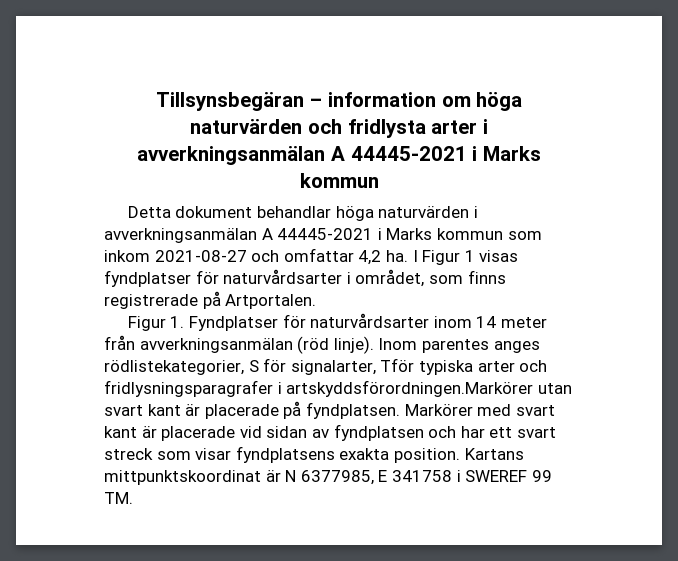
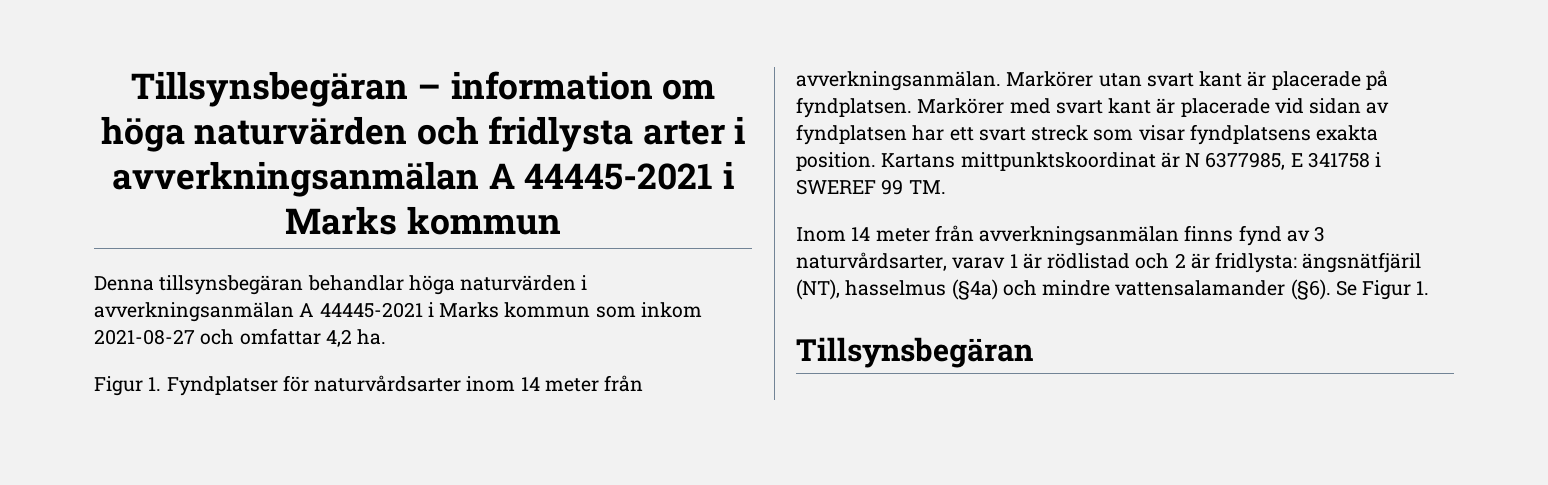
- Detta dokument behandlar höga naturvärden i avverkningsanmälan A 44445-2021 i Marks kommun som inkom 2021-08-27 och omfattar 4,2 ha. I Figur 1 visas fyndplatser för naturvårdsarter i området, som finns registrerade på Artportalen.
+ Denna tillsynsbegäran behandlar höga naturvärden i avverkningsanmälan A 44445-2021 i Marks kommun som inkom 2021-08-27 och omfattar 4,2 ha.
- Figur 1. Fyndplatser för naturvårdsarter inom 14 meter från avverkningsanmälan (röd linje). Inom parentes anges rödlistekategorier, S för signalarter, Tför typiska arter och fridlysningsparagrafer i artskyddsförordningen.Markörer utan svart kant är placerade på fyndplatsen.
+ Figur 1. Fyndplatser för naturvårdsarter inom 14 meter från avverkningsanmälan. Markörer utan svart kant är placerade på fyndplatsen.
- Markörer med svart kant är placerade vid sidan av fyndplatsen och har ett svart streck som visar fyndplatsens exakta position.
+ Markörer med svart kant är placerade vid sidan av fyndplatsen har ett svart streck som visar fyndplatsens exakta position.
+ Inom 14 meter från avverkningsanmälan finns fynd av 3 naturvårdsarter, varav 1 är rödlistad och 2 är fridlysta: ängsnätfjäril (NT), hasselmus (§4a) och mindre vattensalamander (§6). Se Figur 1.
+ Tillsynsbegäran

